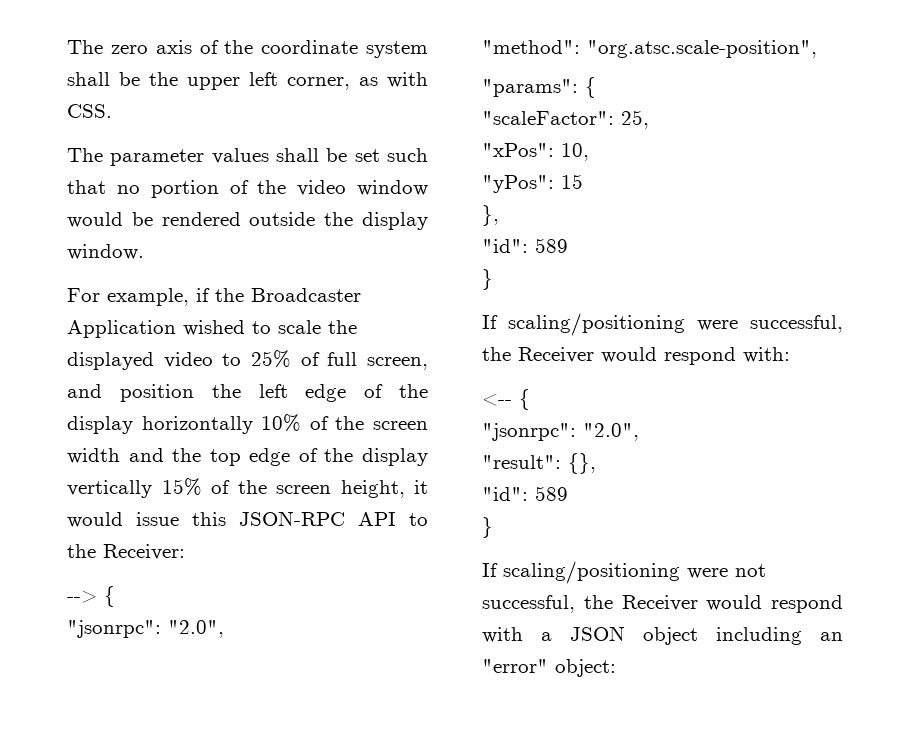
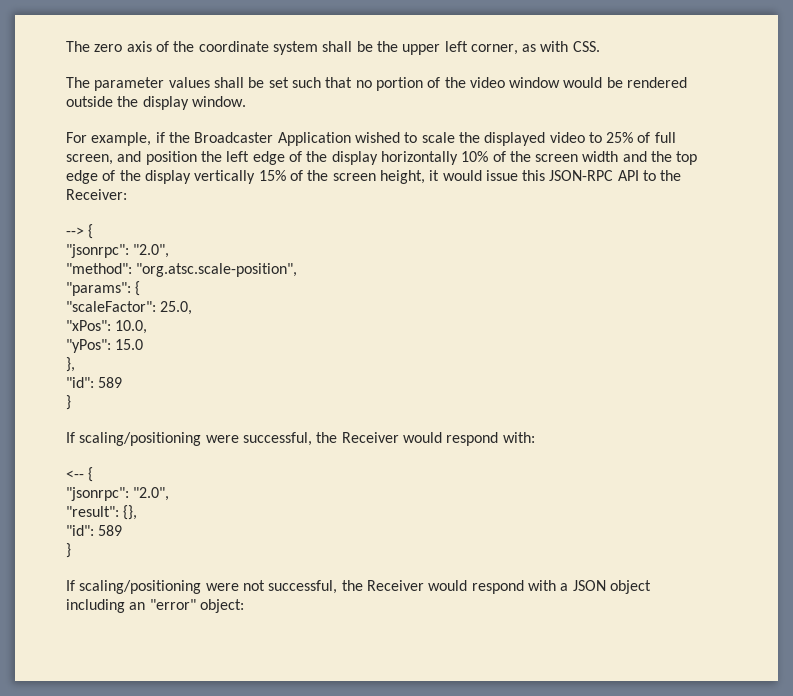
- "scaleFactor": 25,
+ "scaleFactor": 25.0,
- "xPos": 10,
+ "xPos": 10.0,
- "yPos": 15
+ "yPos": 15.0

